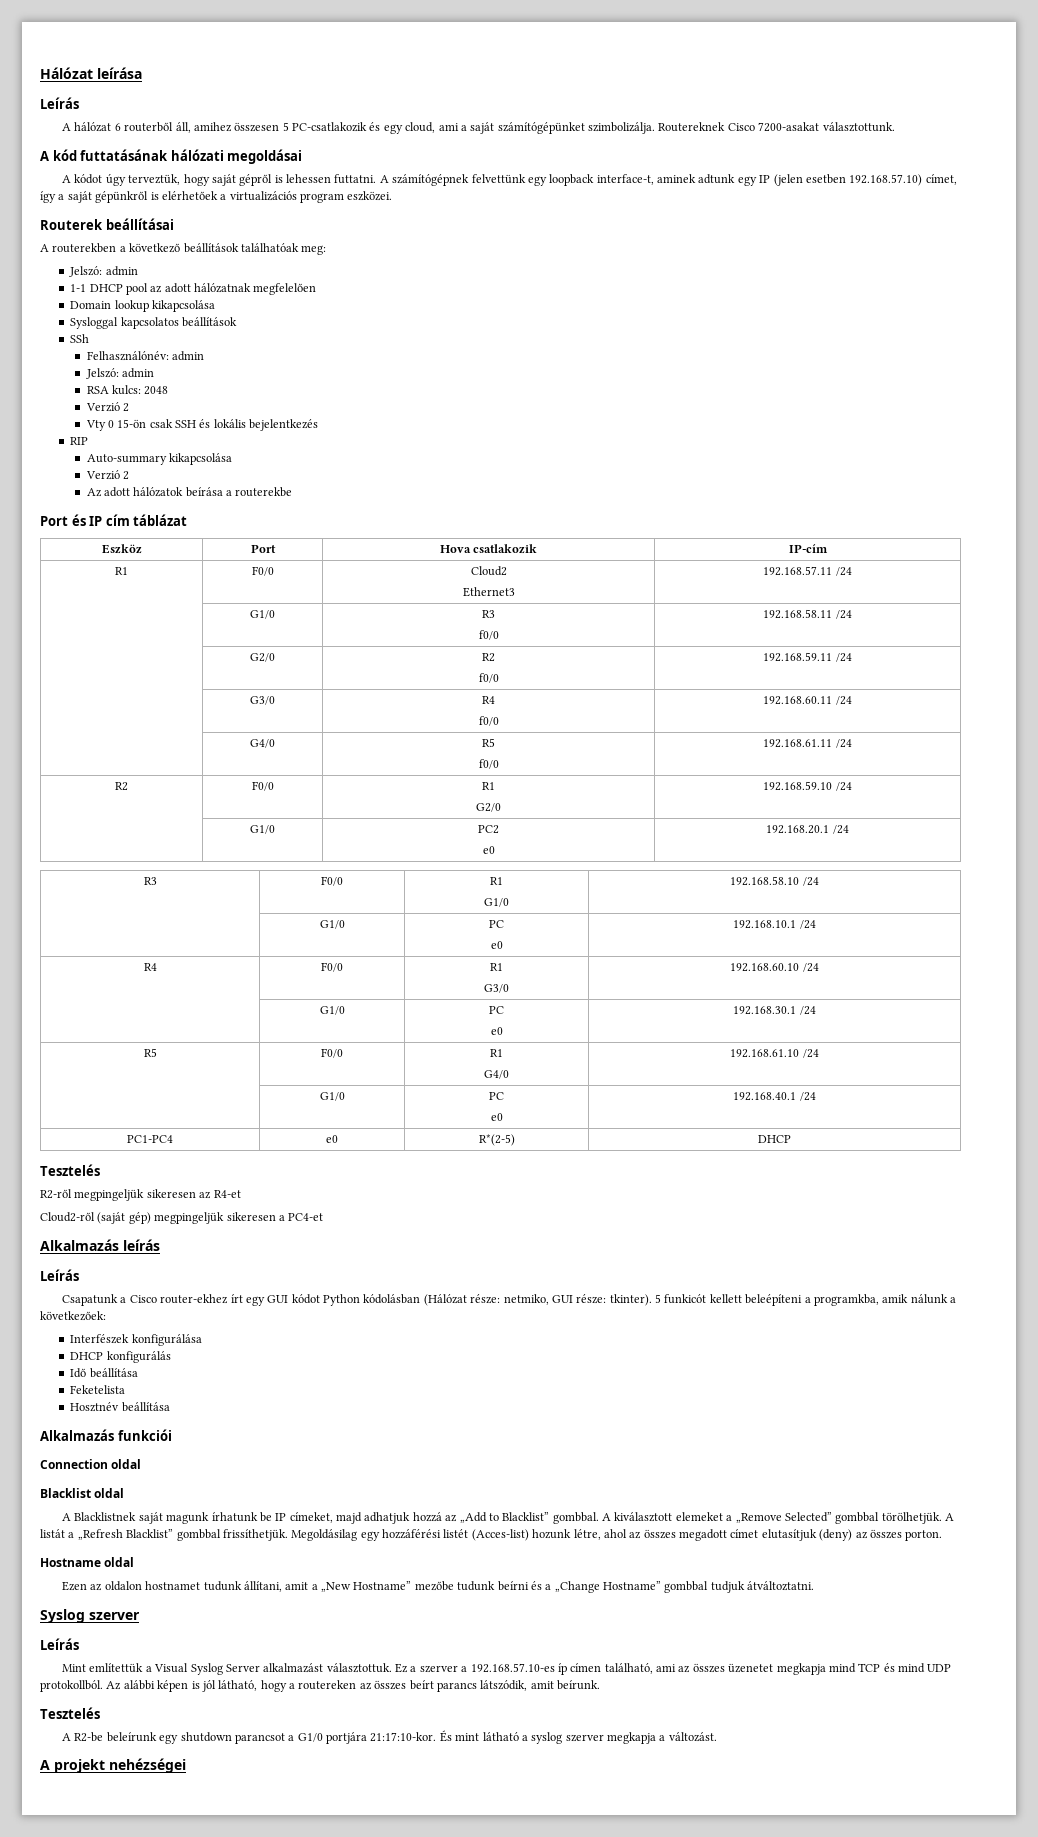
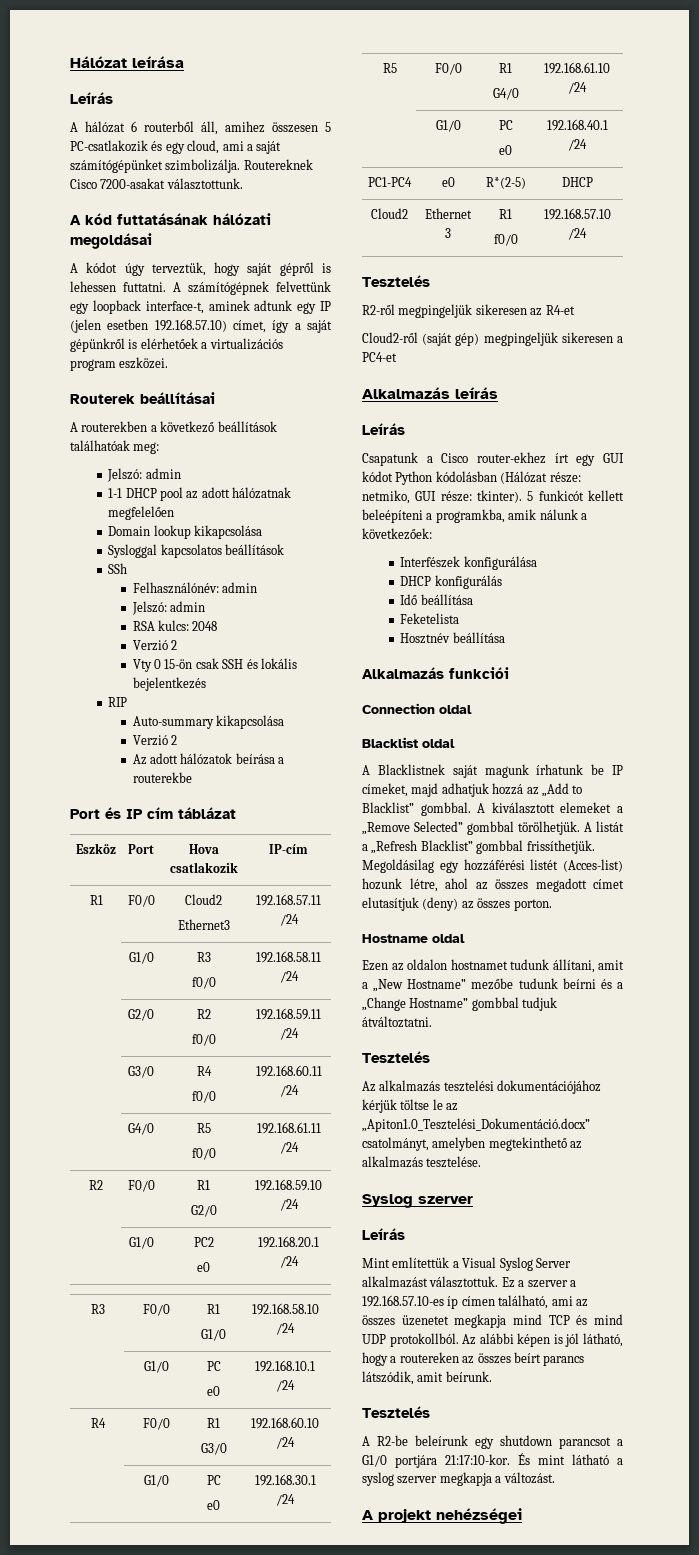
+ Cloud2 | Ethernet 3 | R1
+ f0/0 | 192.168.57.10 /24
  Ezen az oldalon hostnamet tudunk állítani, amit a „New Hostname” mezőbe tudunk beírni és a „Change Hostname” gombbal tudjuk átváltoztatni.
+ Tesztelés
+ Az alkalmazás tesztelési dokumentációjához kérjük töltse le az „Apiton1.0_Tesztelési_Dokumentáció.docx” csatolmányt, amelyben megtekinthető az alkalmazás tesztelése.

